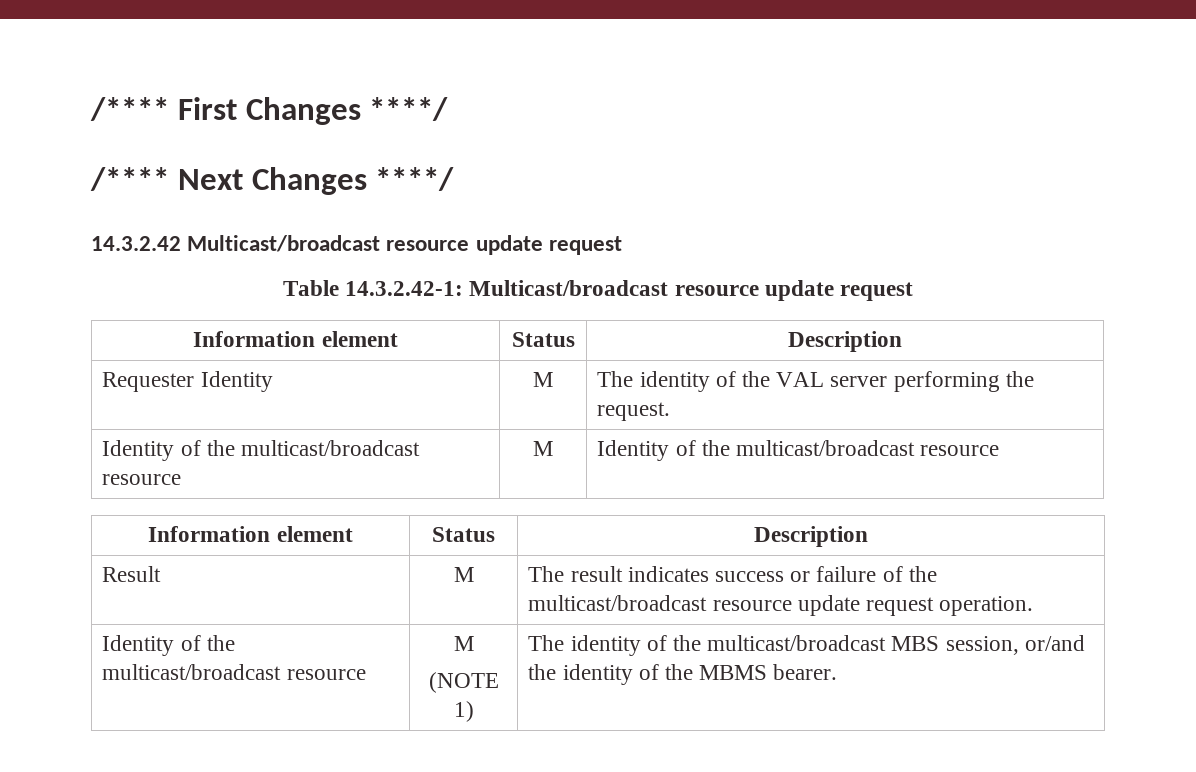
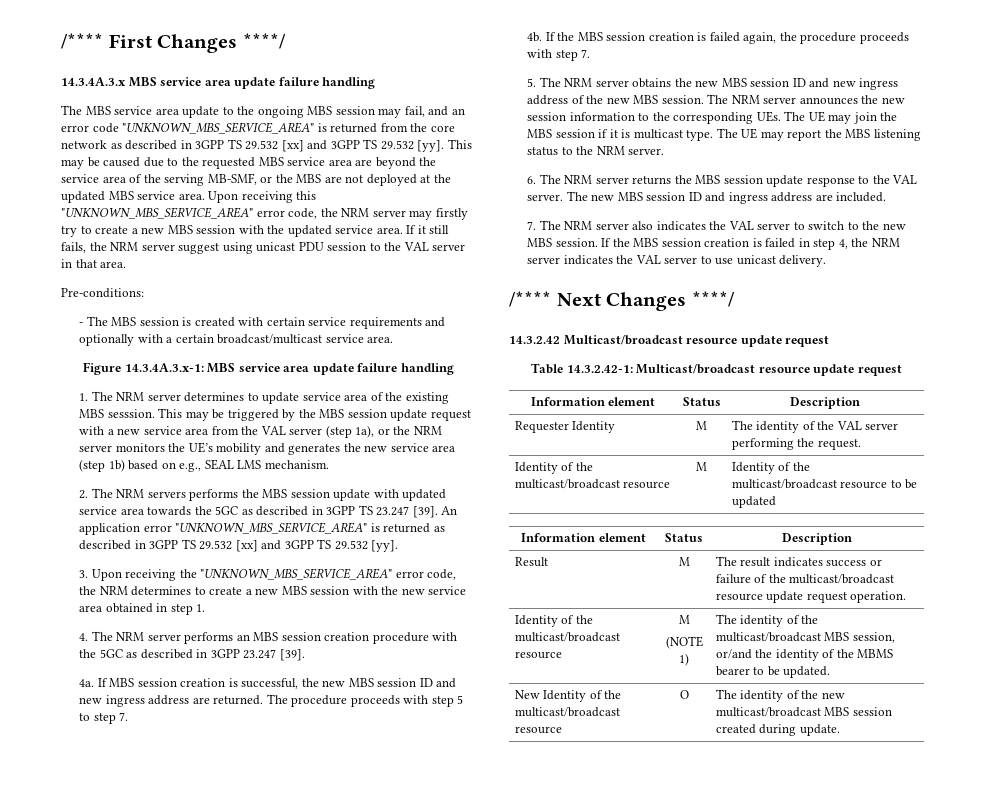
+ 14.3.4A.3.x MBS service area update failure handling
+ The MBS service area update to the ongoing MBS session may fail, and an error code "UNKNOWN_MBS_SERVICE_AREA" is returned from the core network as described in 3GPP TS 29.532 [xx] and 3GPP TS 29.532 [yy]. This may be caused due to the requested MBS service area are beyond the service area of the serving MB-SMF, or the MBS are not deployed at the updated MBS service area. Upon receiving this "UNKNOWN_MBS_SERVICE_AREA" error code, the NRM server may firstly try to create a new MBS session with the updated service area. If it still fails, the NRM server suggest using unicast PDU session to the VAL server in that area.
+ Pre-conditions:
+ - The MBS session is created with certain service requirements and optionally with a certain broadcast/multicast service area.
+ Figure 14.3.4A.3.x-1: MBS service area update failure handling
+ 1. The NRM server determines to update service area of the existing MBS sesssion. This may be triggered by the MBS session update request with a new service area from the VAL server (step 1a), or the NRM server monitors the UE’s mobility and generates the new service area (step 1b) based on e.g., SEAL LMS mechanism.
+ 2. The NRM servers performs the MBS session update with updated service area towards the 5GC as described in 3GPP TS 23.247 [39]. An application error "UNKNOWN_MBS_SERVICE_AREA" is returned as described in 3GPP TS 29.532 [xx] and 3GPP TS 29.532 [yy].
+ 3. Upon receiving the "UNKNOWN_MBS_SERVICE_AREA" error code, the NRM determines to create a new MBS session with the new service area obtained in step 1.
+ 4. The NRM server performs an MBS session creation procedure with the 5GC as described in 3GPP 23.247 [39].
+ 4a. If MBS session creation is successful, the new MBS session ID and new ingress address are returned. The procedure proceeds with step 5 to step 7.
+ 4b. If the MBS session creation is failed again, the procedure proceeds with step 7.
+ 5. The NRM server obtains the new MBS session ID and new ingress address of the new MBS session. The NRM server announces the new session information to the corresponding UEs. The UE may join the MBS session if it is multicast type. The UE may report the MBS listening status to the NRM server.
+ 6. The NRM server returns the MBS session update response to the VAL server. The new MBS session ID and ingress address are included.
+ 7. The NRM server also indicates the VAL server to switch to the new MBS session. If the MBS session creation is failed in step 4, the NRM server indicates the VAL server to use unicast delivery.
- Identity of the multicast/broadcast resource | M | Identity of the multicast/broadcast resource
+ Identity of the multicast/broadcast resource | M | Identity of the multicast/broadcast resource to be updated
  Result | M | The result indicates success or failure of the multicast/broadcast resource update request operation.
  Identity of the multicast/broadcast resource | M
- (NOTE 1) | The identity of the multicast/broadcast MBS session, or/and the identity of the MBMS bearer.
+ (NOTE 1) | The identity of the multicast/broadcast MBS session, or/and the identity of the MBMS bearer to be updated.
+ New Identity of the multicast/broadcast resource | O | The identity of the new multicast/broadcast MBS session created during update.

